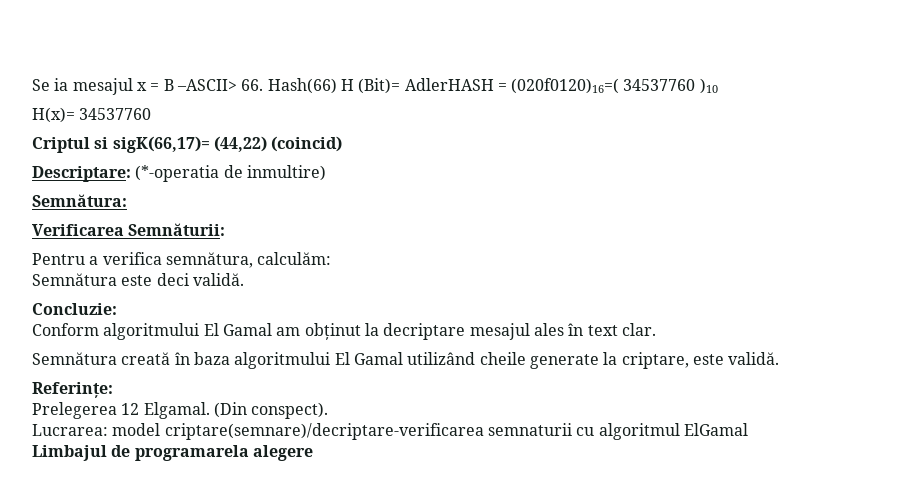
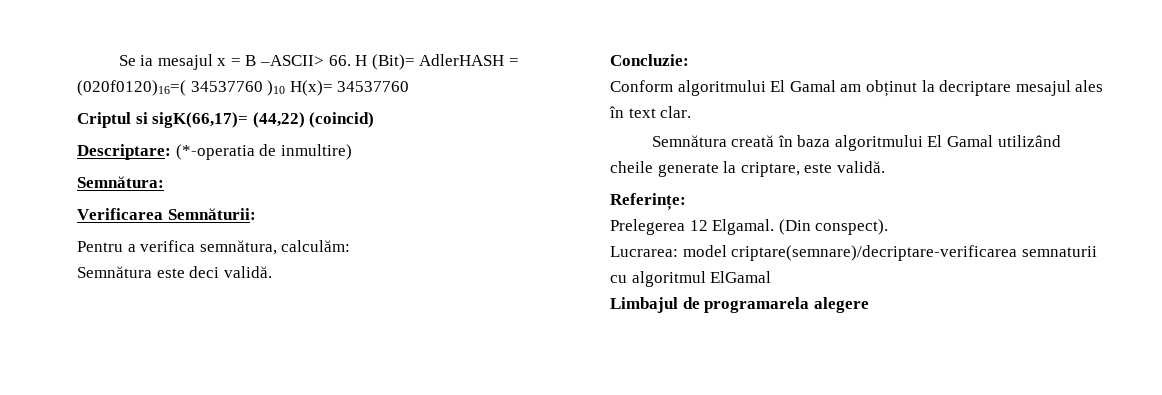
- Se ia mesajul x = B –ASCII> 66. Hash(66) H (Bit)= AdlerHASH = (020f0120)16=( 34537760 )10
- H(x)= 34537760
+ Se ia mesajul x = B –ASCII> 66. H (Bit)= AdlerHASH = (020f0120)16=( 34537760 )10 H(x)= 34537760

